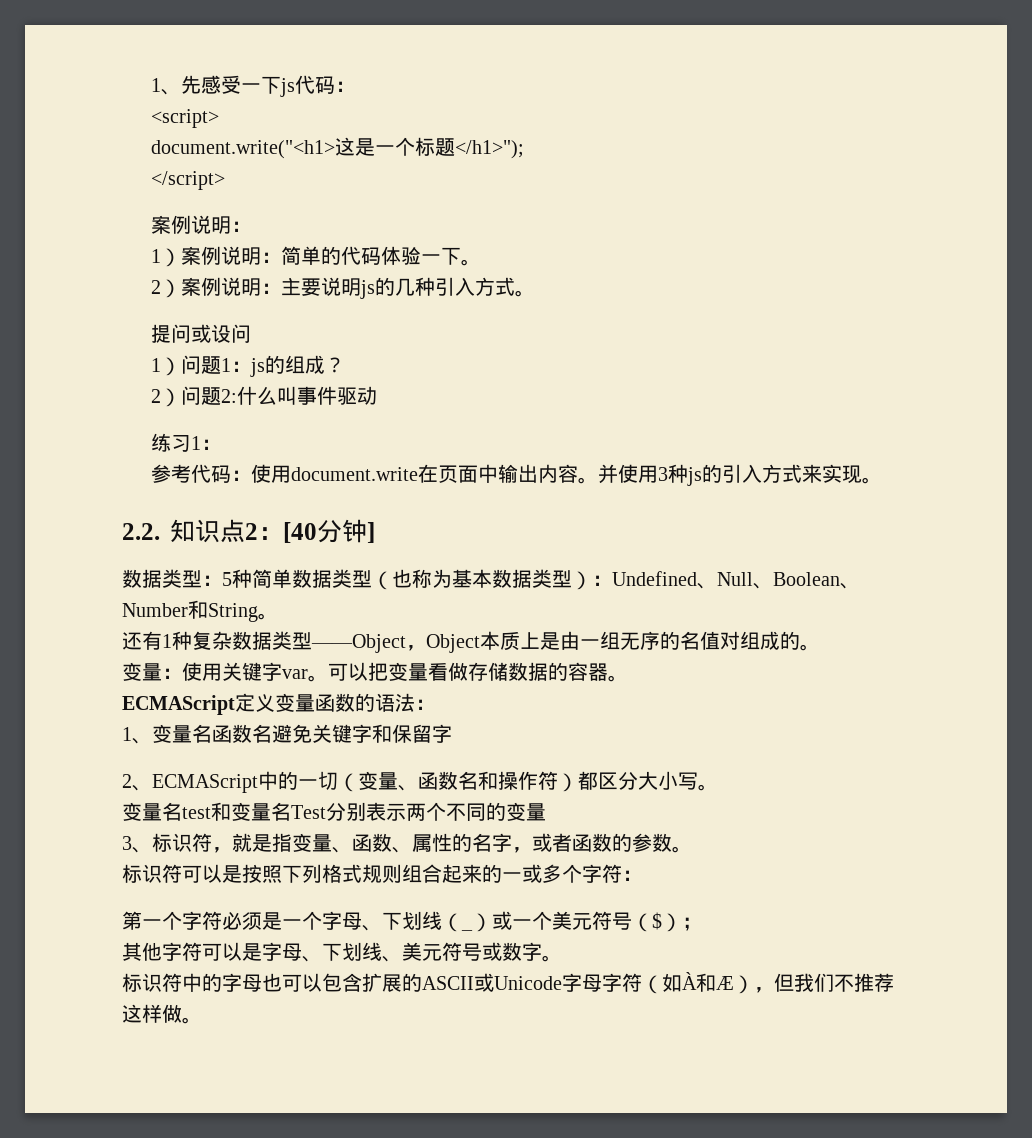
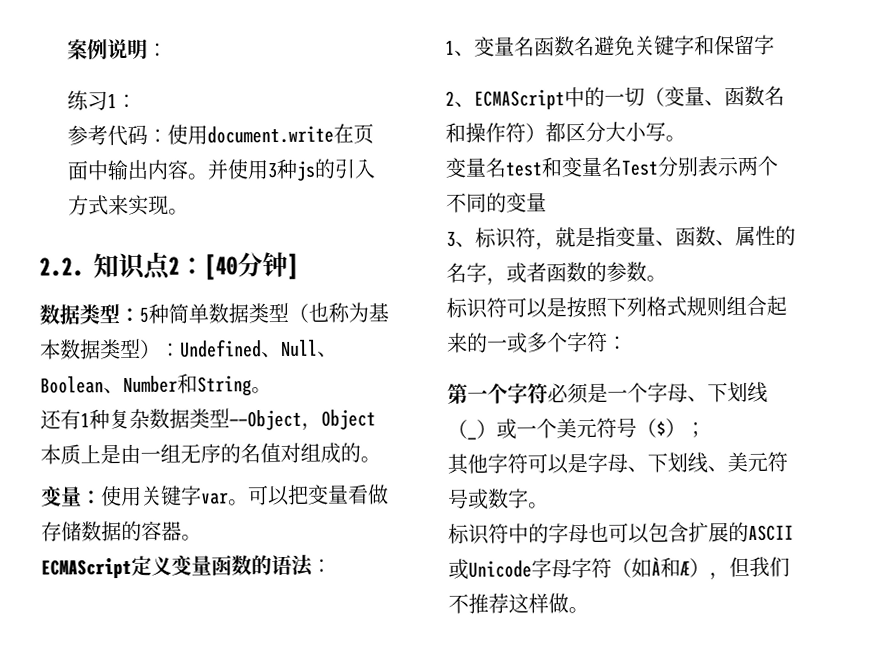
- 1、先感受一下js代码：
- <script>
- document.write("<h1>这是一个标题</h1>");
- </script>
  案例说明：
- 1）案例说明：简单的代码体验一下。
- 2）案例说明：主要说明js的几种引入方式。
- 提问或设问
- 1）问题1：js的组成？
- 2）问题2:什么叫事件驱动

